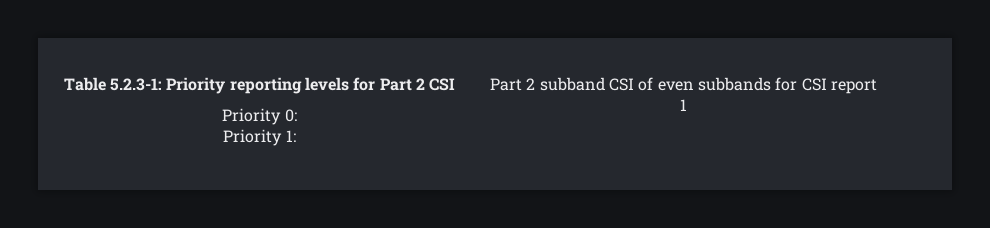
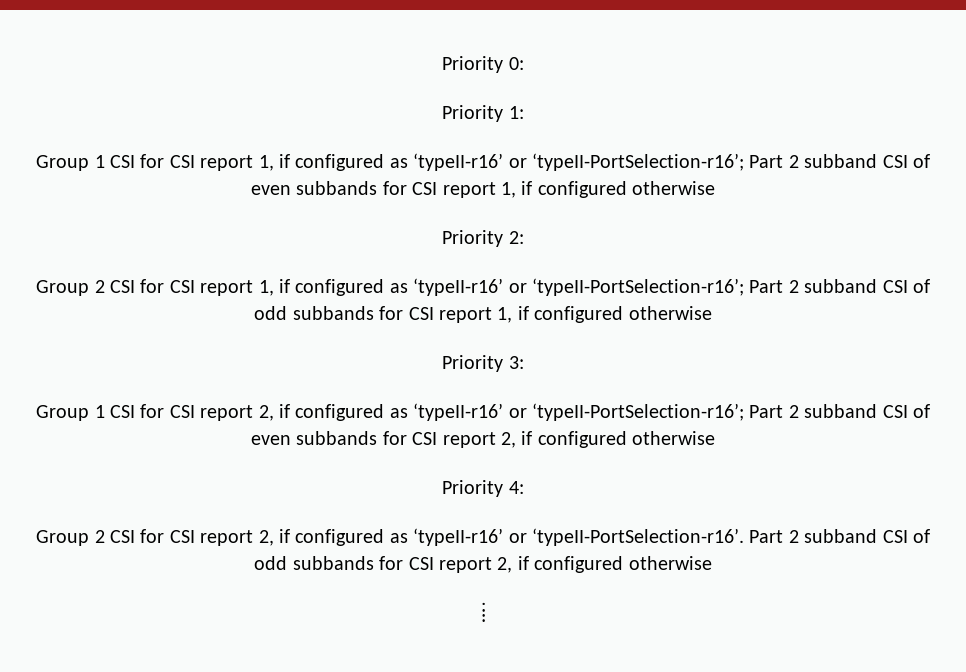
- Table 5.2.3-1: Priority reporting levels for Part 2 CSI
  Priority 0:
  Priority 1:
- Part 2 subband CSI of even subbands for CSI report 1
+ Group 1 CSI for CSI report 1, if configured as ‘typeII-r16’ or ‘typeII-PortSelection-r16’; Part 2 subband CSI of even subbands for CSI report 1, if configured otherwise
+ Priority 2:
+ Group 2 CSI for CSI report 1, if configured as ‘typeII-r16’ or ‘typeII-PortSelection-r16’; Part 2 subband CSI of odd subbands for CSI report 1, if configured otherwise
+ Priority 3:
+ Group 1 CSI for CSI report 2, if configured as ‘typeII-r16’ or ‘typeII-PortSelection-r16’; Part 2 subband CSI of even subbands for CSI report 2, if configured otherwise
+ Priority 4:
+ Group 2 CSI for CSI report 2, if configured as ‘typeII-r16’ or ‘typeII-PortSelection-r16’. Part 2 subband CSI of odd subbands for CSI report 2, if configured otherwise
+ ⁞

